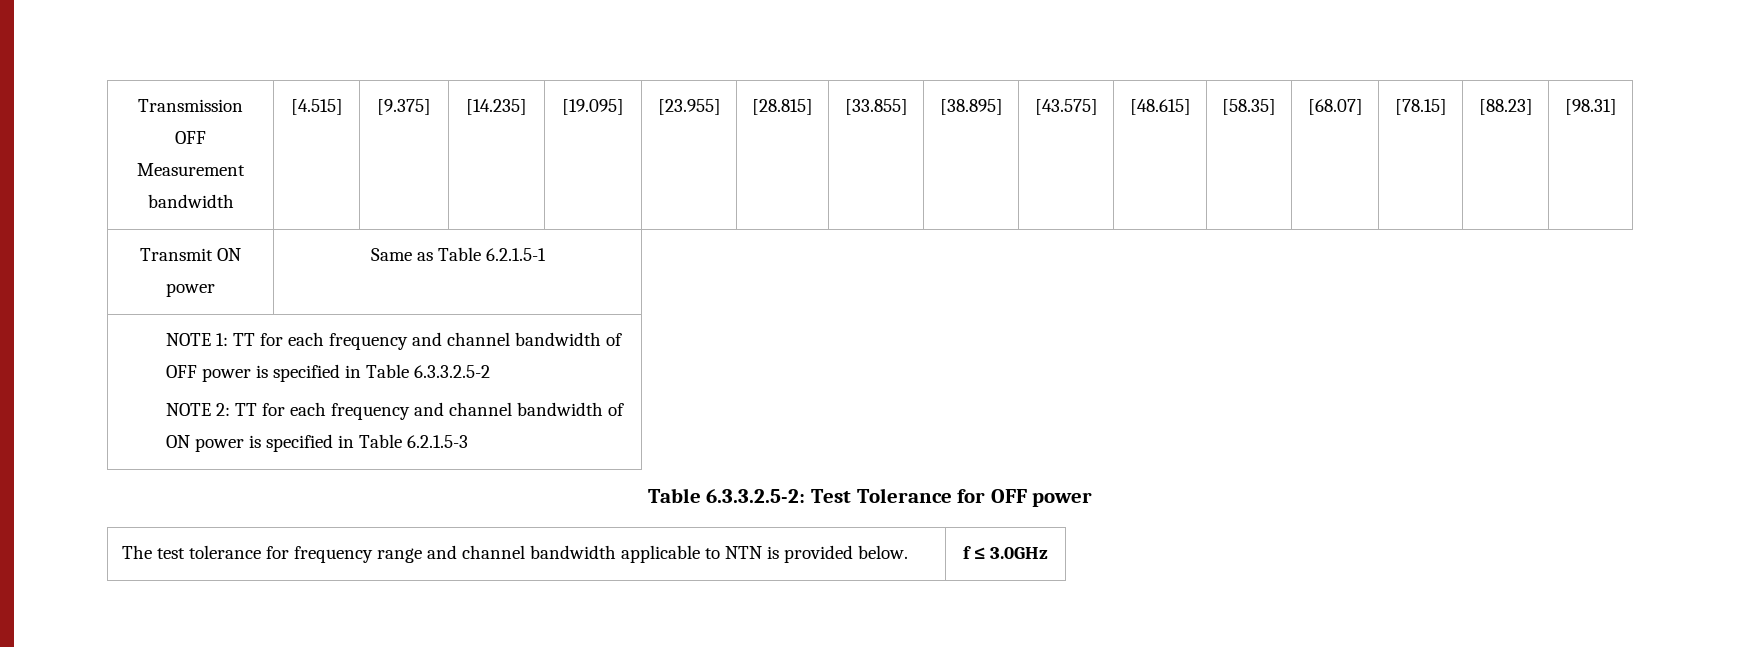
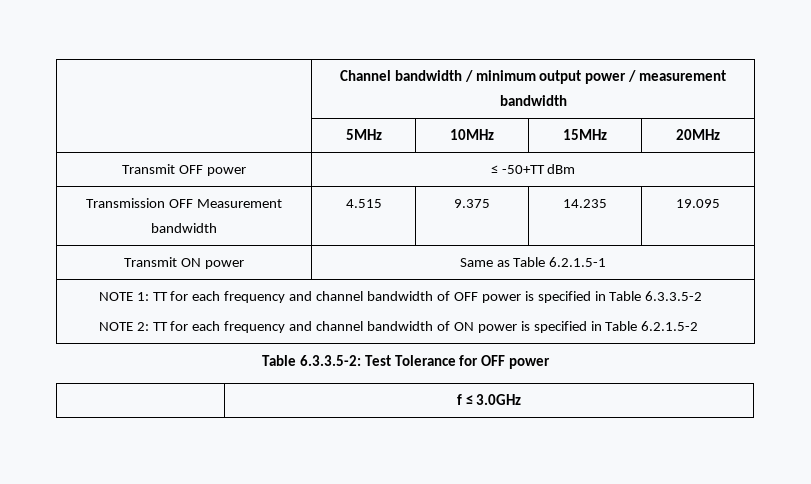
- Transmission OFF Measurement bandwidth | [4.515] | [9.375] | [14.235] | [19.095] | [23.955] | [28.815] | [33.855] | [38.895] | [43.575] | [48.615] | [58.35] | [68.07] | [78.15] | [88.23] | [98.31]
+ | Channel bandwidth / minimum output power / measurement bandwidth
+ | 5MHz | 10MHz | 15MHz | 20MHz
+ Transmit OFF power | ≤ -50+TT dBm
+ Transmission OFF Measurement bandwidth | 4.515 | 9.375 | 14.235 | 19.095
- NOTE 1: TT for each frequency and channel bandwidth of OFF power is specified in Table 6.3.3.2.5-2
- NOTE 2: TT for each frequency and channel bandwidth of ON power is specified in Table 6.2.1.5-3
- Table 6.3.3.2.5-2: Test Tolerance for OFF power
+ NOTE 1: TT for each frequency and channel bandwidth of OFF power is specified in Table 6.3.3.5-2
+ NOTE 2: TT for each frequency and channel bandwidth of ON power is specified in Table 6.2.1.5-2
+ Table 6.3.3.5-2: Test Tolerance for OFF power
- The test tolerance for frequency range and channel bandwidth applicable to NTN is provided below. | f ≤ 3.0GHz
+ | f ≤ 3.0GHz

